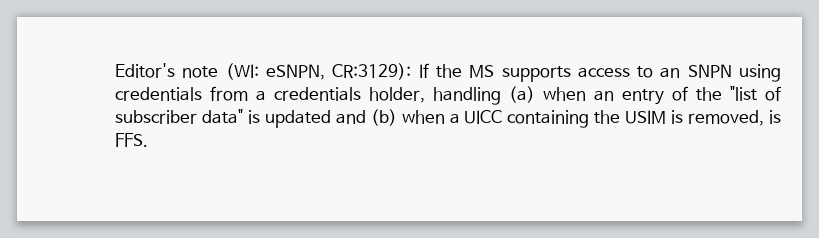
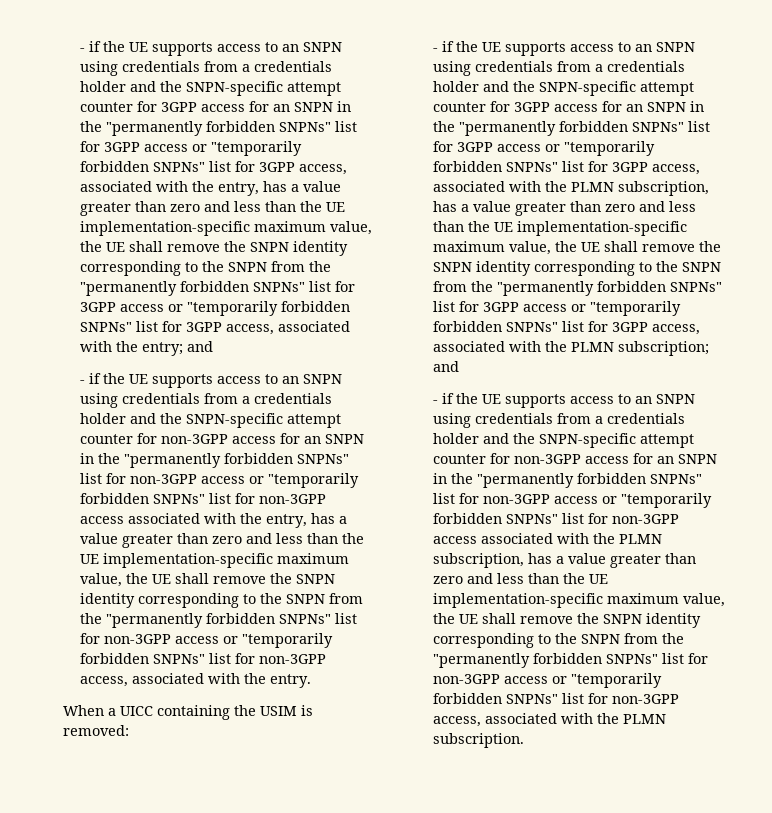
- Editor's note (WI: eSNPN, CR:3129): If the MS supports access to an SNPN using credentials from a credentials holder, handling (a) when an entry of the "list of subscriber data" is updated and (b) when a UICC containing the USIM is removed, is FFS.
+ - if the UE supports access to an SNPN using credentials from a credentials holder and the SNPN-specific attempt counter for 3GPP access for an SNPN in the "permanently forbidden SNPNs" list for 3GPP access or "temporarily forbidden SNPNs" list for 3GPP access, associated with the entry, has a value greater than zero and less than the UE implementation-specific maximum value, the UE shall remove the SNPN identity corresponding to the SNPN from the "permanently forbidden SNPNs" list for 3GPP access or "temporarily forbidden SNPNs" list for 3GPP access, associated with the entry; and
+ - if the UE supports access to an SNPN using credentials from a credentials holder and the SNPN-specific attempt counter for non-3GPP access for an SNPN in the "permanently forbidden SNPNs" list for non-3GPP access or "temporarily forbidden SNPNs" list for non-3GPP access associated with the entry, has a value greater than zero and less than the UE implementation-specific maximum value, the UE shall remove the SNPN identity corresponding to the SNPN from the "permanently forbidden SNPNs" list for non-3GPP access or "temporarily forbidden SNPNs" list for non-3GPP access, associated with the entry.
+ When a UICC containing the USIM is removed:
+ - if the UE supports access to an SNPN using credentials from a credentials holder and the SNPN-specific attempt counter for 3GPP access for an SNPN in the "permanently forbidden SNPNs" list for 3GPP access or "temporarily forbidden SNPNs" list for 3GPP access, associated with the PLMN subscription, has a value greater than zero and less than the UE implementation-specific maximum value, the UE shall remove the SNPN identity corresponding to the SNPN from the "permanently forbidden SNPNs" list for 3GPP access or "temporarily forbidden SNPNs" list for 3GPP access, associated with the PLMN subscription; and
+ - if the UE supports access to an SNPN using credentials from a credentials holder and the SNPN-specific attempt counter for non-3GPP access for an SNPN in the "permanently forbidden SNPNs" list for non-3GPP access or "temporarily forbidden SNPNs" list for non-3GPP access associated with the PLMN subscription, has a value greater than zero and less than the UE implementation-specific maximum value, the UE shall remove the SNPN identity corresponding to the SNPN from the "permanently forbidden SNPNs" list for non-3GPP access or "temporarily forbidden SNPNs" list for non-3GPP access, associated with the PLMN subscription.

